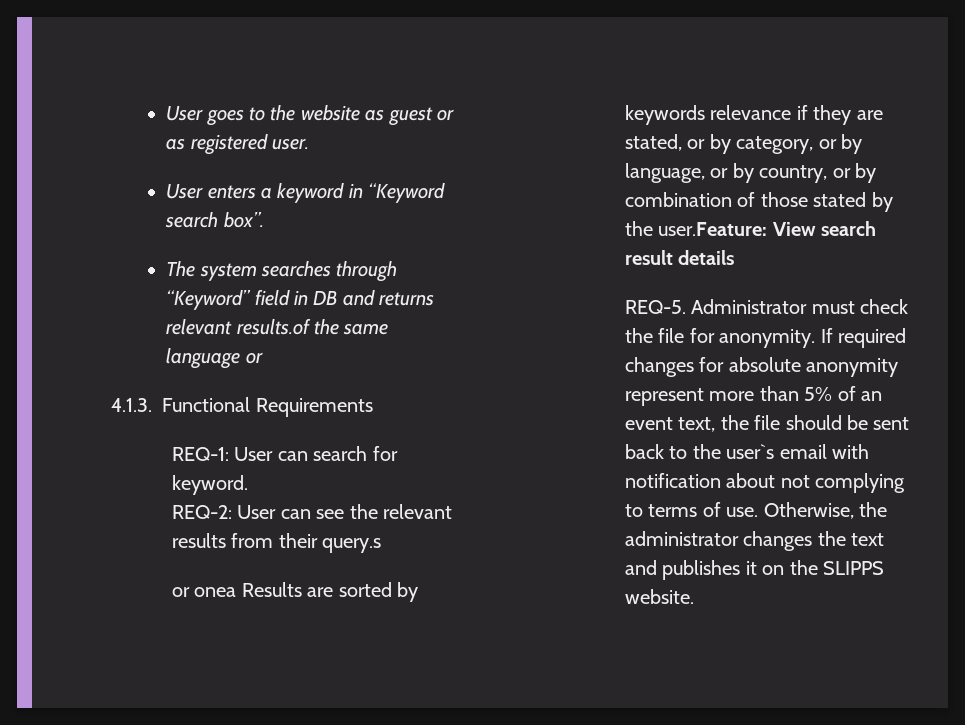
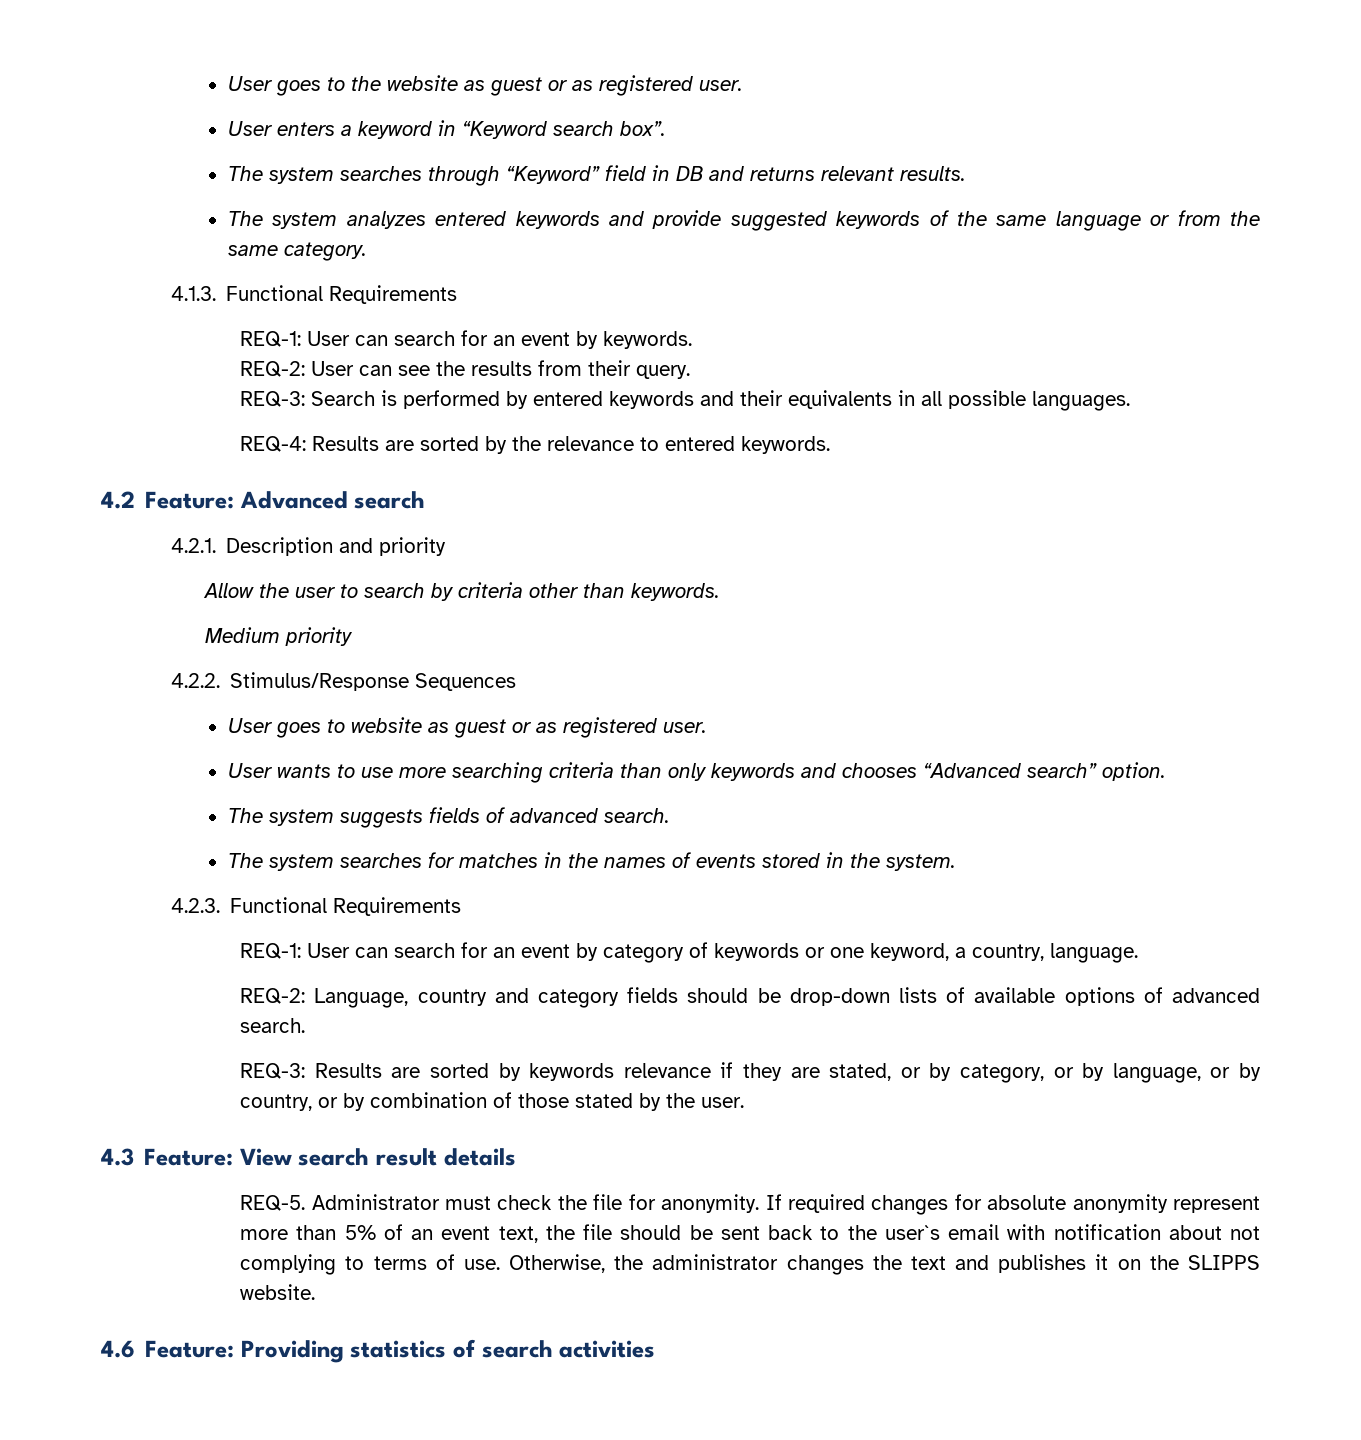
- The system searches through “Keyword” field in DB and returns relevant results.of the same language or
+ The system searches through “Keyword” field in DB and returns relevant results.
+ The system analyzes entered keywords and provide suggested keywords of the same language or from the same category.
- REQ-1: User can search for keyword.
+ REQ-1: User can search for an event by keywords.
- REQ-2: User can see the relevant results from their query.s
- or onea Results are sorted by keywords relevance if they are stated, or by category, or by language, or by country, or by combination of those stated by the user.Feature: View search result details
+ REQ-2: User can see the results from their query.
+ REQ-3: Search is performed by entered keywords and their equivalents in all possible languages.
+ REQ-4: Results are sorted by the relevance to entered keywords.
+ 4.2 Feature: Advanced search
+ 4.2.1. Description and priority
+ Allow the user to search by criteria other than keywords.
+ Medium priority
+ 4.2.2. Stimulus/Response Sequences
+ User goes to website as guest or as registered user.
+ User wants to use more searching criteria than only keywords and chooses “Advanced search” option.
+ The system suggests fields of advanced search.
+ The system searches for matches in the names of events stored in the system.
+ 4.2.3. Functional Requirements
+ REQ-1: User can search for an event by category of keywords or one keyword, a country, language.
+ REQ-2: Language, country and category fields should be drop-down lists of available options of advanced search.
+ REQ-3: Results are sorted by keywords relevance if they are stated, or by category, or by language, or by country, or by combination of those stated by the user.
+ 4.3 Feature: View search result details
+ 4.6 Feature: Providing statistics of search activities

